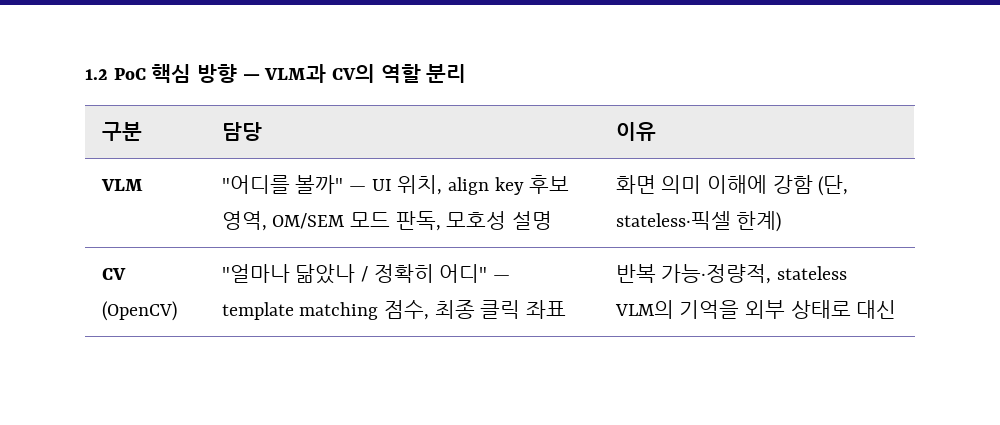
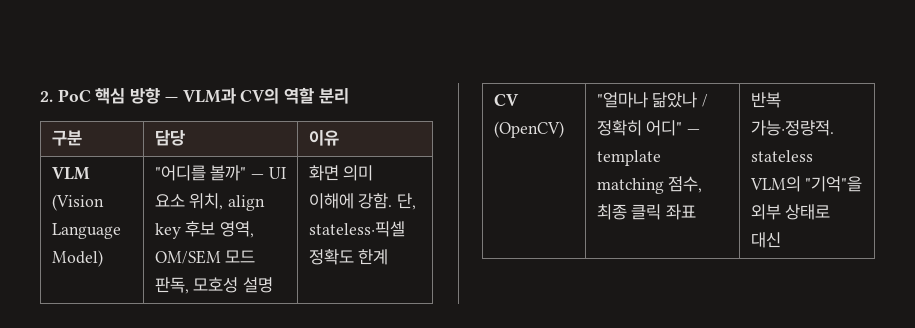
- 1.2 PoC 핵심 방향 — VLM과 CV의 역할 분리
+ 2. PoC 핵심 방향 — VLM과 CV의 역할 분리
- VLM | "어디를 볼까" — UI 위치, align key 후보 영역, OM/SEM 모드 판독, 모호성 설명 | 화면 의미 이해에 강함 (단, stateless·픽셀 한계)
+ VLM (Vision Language Model) | "어디를 볼까" — UI 요소 위치, align key 후보 영역, OM/SEM 모드 판독, 모호성 설명 | 화면 의미 이해에 강함. 단, stateless·픽셀 정확도 한계
- CV (OpenCV) | "얼마나 닮았나 / 정확히 어디" — template matching 점수, 최종 클릭 좌표 | 반복 가능·정량적, stateless VLM의 기억을 외부 상태로 대신
+ CV (OpenCV) | "얼마나 닮았나 / 정확히 어디" — template matching 점수, 최종 클릭 좌표 | 반복 가능·정량적. stateless VLM의 "기억"을 외부 상태로 대신

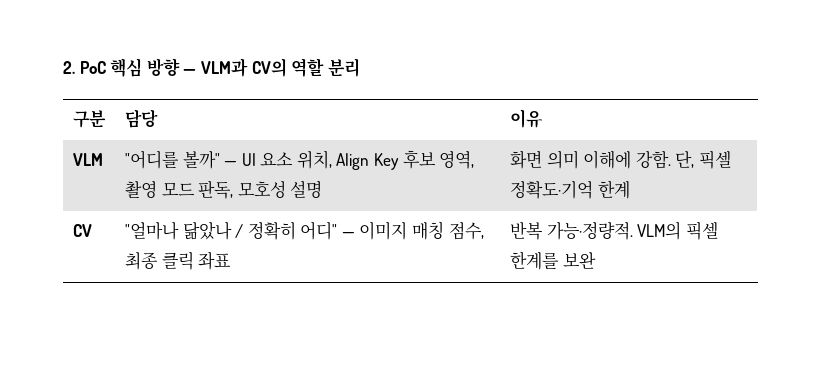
- VLM (Vision Language Model) | "어디를 볼까" — UI 요소 위치, align key 후보 영역, OM/SEM 모드 판독, 모호성 설명 | 화면 의미 이해에 강함. 단, stateless·픽셀 정확도 한계
+ VLM | "어디를 볼까" — UI 요소 위치, Align Key 후보 영역, 촬영 모드 판독, 모호성 설명 | 화면 의미 이해에 강함. 단, 픽셀 정확도·기억 한계
- CV (OpenCV) | "얼마나 닮았나 / 정확히 어디" — template matching 점수, 최종 클릭 좌표 | 반복 가능·정량적. stateless VLM의 "기억"을 외부 상태로 대신
+ CV | "얼마나 닮았나 / 정확히 어디" — 이미지 매칭 점수, 최종 클릭 좌표 | 반복 가능·정량적. VLM의 픽셀 한계를 보완

